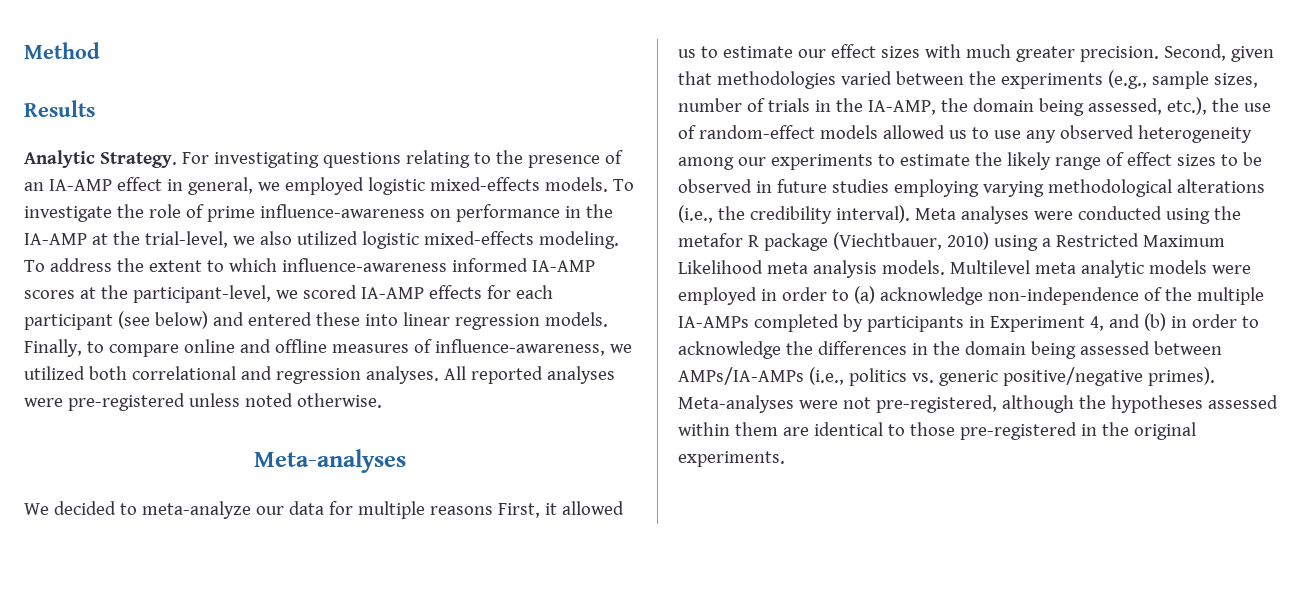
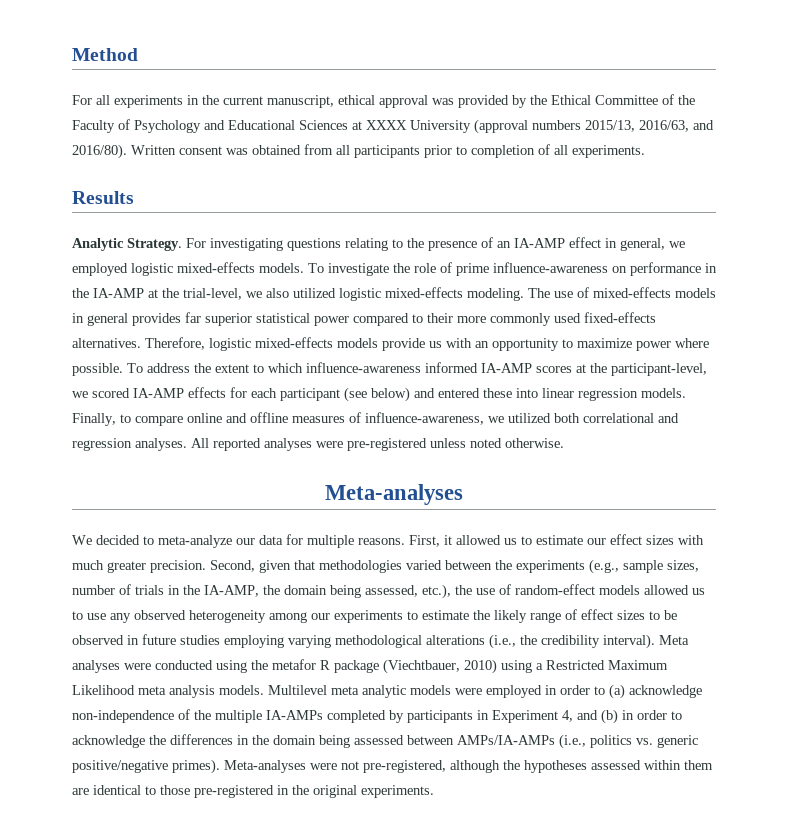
+ For all experiments in the current manuscript, ethical approval was provided by the Ethical Committee of the Faculty of Psychology and Educational Sciences at XXXX University (approval numbers 2015/13, 2016/63, and 2016/80). Written consent was obtained from all participants prior to completion of all experiments.
+ The use of mixed-effects models in general provides far superior statistical power compared to their more commonly used fixed-effects alternatives. Therefore, logistic mixed-effects models provide us with an opportunity to maximize power where possible.
- We decided to meta-analyze our data for multiple reasons First, it allowed us to estimate our effect sizes with much greater precision.
+ We decided to meta-analyze our data for multiple reasons. First, it allowed us to estimate our effect sizes with much greater precision.

